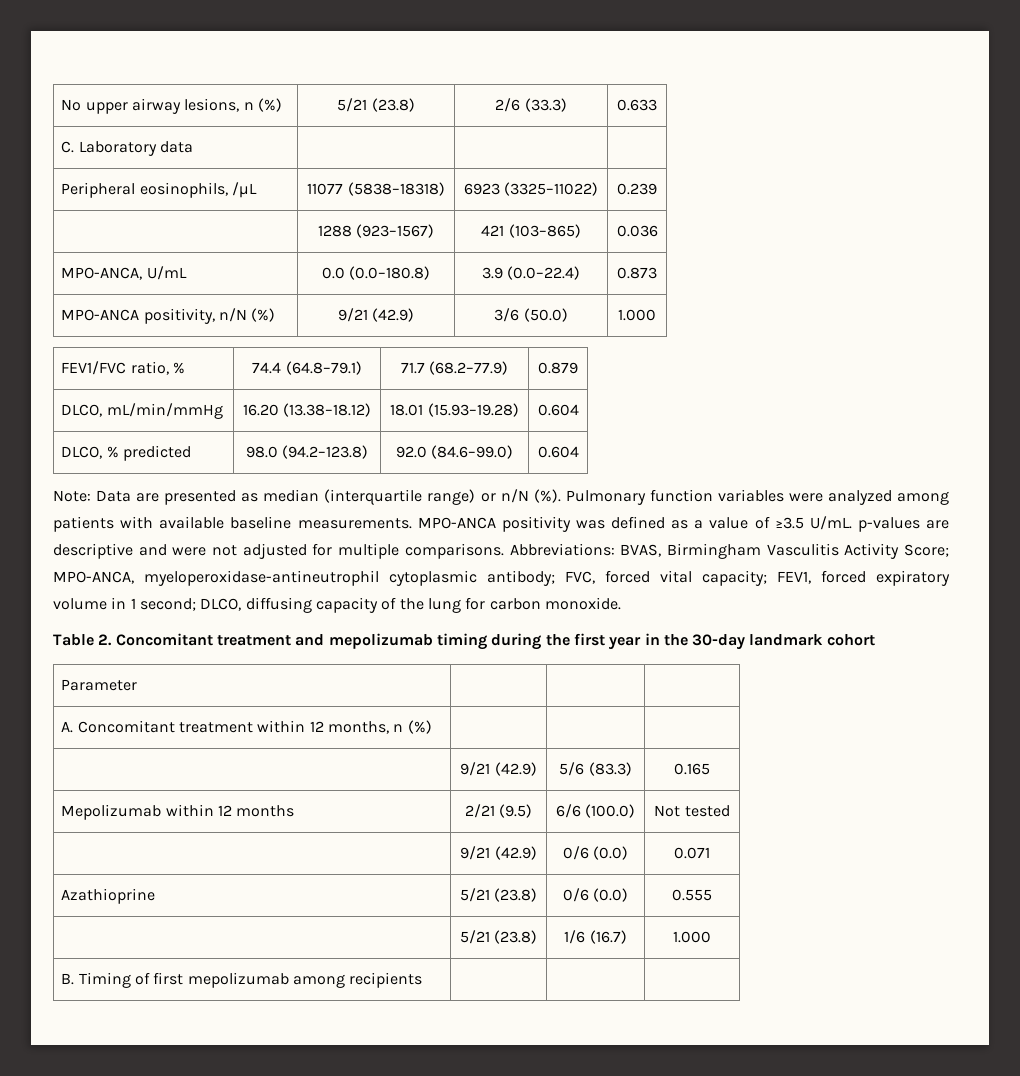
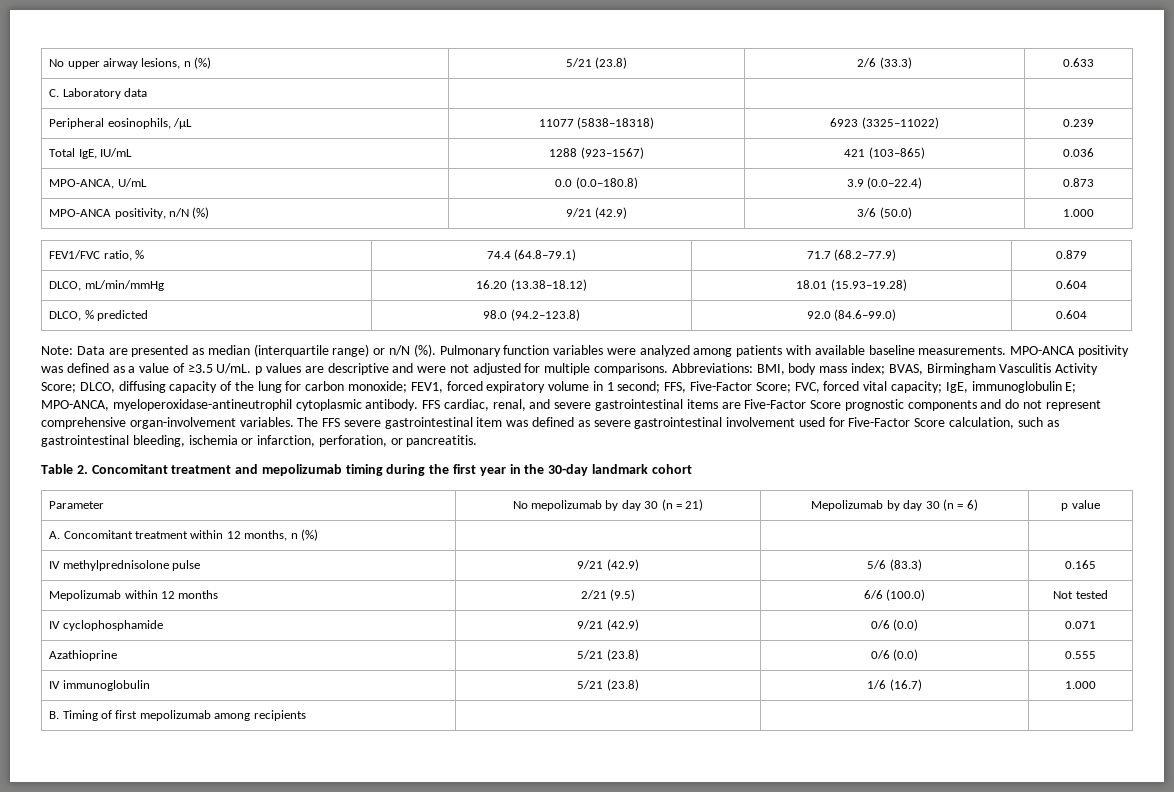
- | 1288 (923–1567) | 421 (103–865) | 0.036
+ Total IgE, IU/mL | 1288 (923–1567) | 421 (103–865) | 0.036
- MPO-ANCA positivity was defined as a value of ≥3.5 U/mL. p-values are descriptive and were not adjusted for multiple comparisons.
+ MPO-ANCA positivity was defined as a value of ≥3.5 U/mL. p values are descriptive and were not adjusted for multiple comparisons.
- Abbreviations: BVAS, Birmingham Vasculitis Activity Score; MPO-ANCA, myeloperoxidase-antineutrophil cytoplasmic antibody; FVC, forced vital capacity; FEV1, forced expiratory volume in 1 second; DLCO, diffusing capacity of the lung for carbon monoxide.
+ Abbreviations: BMI, body mass index; BVAS, Birmingham Vasculitis Activity Score; DLCO, diffusing capacity of the lung for carbon monoxide; FEV1, forced expiratory volume in 1 second; FFS, Five-Factor Score; FVC, forced vital capacity; IgE, immunoglobulin E; MPO-ANCA, myeloperoxidase-antineutrophil cytoplasmic antibody. FFS cardiac, renal, and severe gastrointestinal items are Five-Factor Score prognostic components and do not represent comprehensive organ-involvement variables. The FFS severe gastrointestinal item was defined as severe gastrointestinal involvement used for Five-Factor Score calculation, such as gastrointestinal bleeding, ischemia or infarction, perforation, or pancreatitis.
- Parameter | | |
+ Parameter | No mepolizumab by day 30 (n = 21) | Mepolizumab by day 30 (n = 6) | p value
- | 9/21 (42.9) | 5/6 (83.3) | 0.165
+ IV methylprednisolone pulse | 9/21 (42.9) | 5/6 (83.3) | 0.165
- | 9/21 (42.9) | 0/6 (0.0) | 0.071
+ IV cyclophosphamide | 9/21 (42.9) | 0/6 (0.0) | 0.071
- | 5/21 (23.8) | 1/6 (16.7) | 1.000
+ IV immunoglobulin | 5/21 (23.8) | 1/6 (16.7) | 1.000

